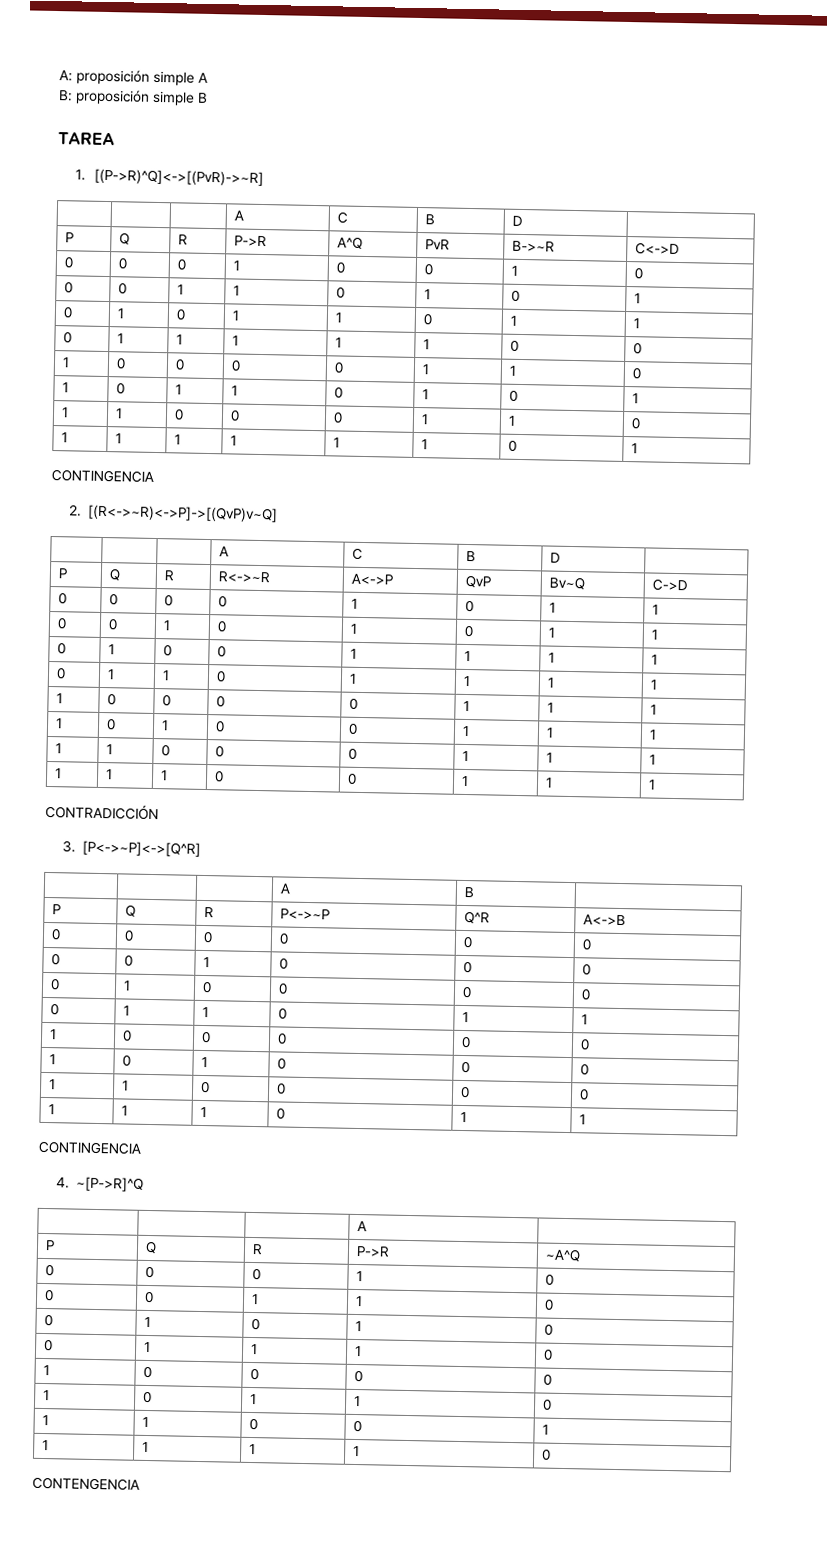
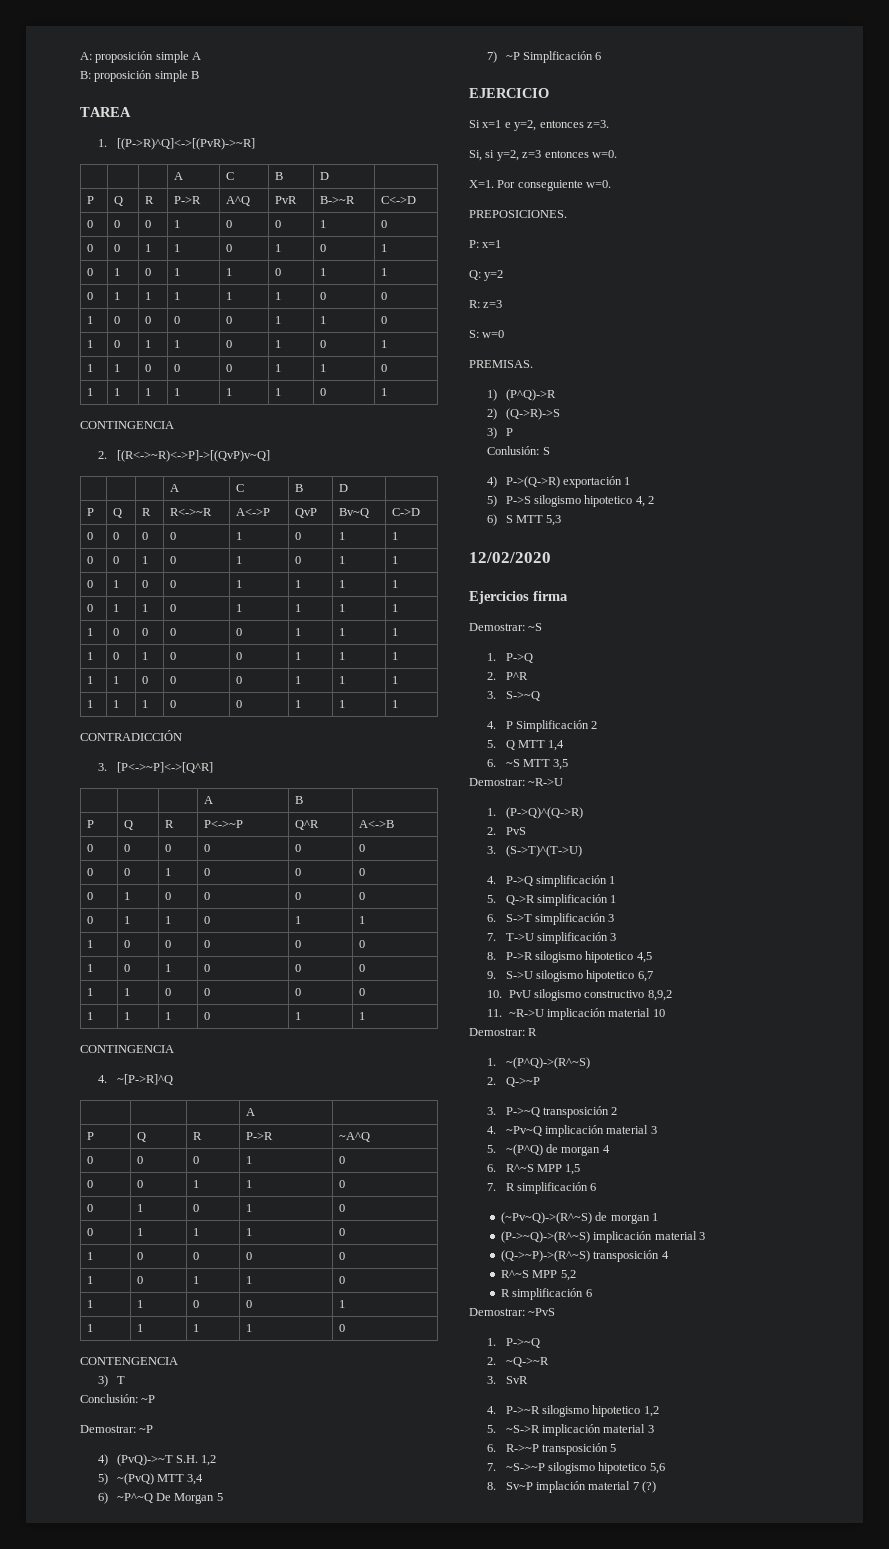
+ 3) T
+ Conclusión: ~P
+ Demostrar: ~P
+ 4) (PvQ)->~T S.H. 1,2
+ 5) ~(PvQ) MTT 3,4
+ 6) ~P^~Q De Morgan 5
+ 7) ~P Simplficación 6
+ EJERCICIO
+ Si x=1 e y=2, entonces z=3.
+ Si, si y=2, z=3 entonces w=0.
+ X=1. Por conseguiente w=0.
+ PREPOSICIONES.
+ P: x=1
+ Q: y=2
+ R: z=3
+ S: w=0
+ PREMISAS.
+ 1) (P^Q)->R
+ 2) (Q->R)->S
+ 3) P
+ Conlusión: S
+ 4) P->(Q->R) exportación 1
+ 5) P->S silogismo hipotetico 4, 2
+ 6) S MTT 5,3
+ 12/02/2020
+ Ejercicios firma
+ Demostrar: ~S
+ 1. P->Q
+ 2. P^R
+ 3. S->~Q
+ 4. P Simplificación 2
+ 5. Q MTT 1,4
+ 6. ~S MTT 3,5
+ Demostrar: ~R->U
+ 1. (P->Q)^(Q->R)
+ 2. PvS
+ 3. (S->T)^(T->U)
+ 4. P->Q simplificación 1
+ 5. Q->R simplificación 1
+ 6. S->T simplificación 3
+ 7. T->U simplificación 3
+ 8. P->R silogismo hipotetico 4,5
+ 9. S->U silogismo hipotetico 6,7
+ 10. PvU silogismo constructivo 8,9,2
+ 11. ~R->U implicación material 10
+ Demostrar: R
+ 1. ~(P^Q)->(R^~S)
+ 2. Q->~P
+ 3. P->~Q transposición 2
+ 4. ~Pv~Q implicación material 3
+ 5. ~(P^Q) de morgan 4
+ 6. R^~S MPP 1,5
+ 7. R simplificación 6
+ (~Pv~Q)->(R^~S) de morgan 1
+ (P->~Q)->(R^~S) implicación material 3
+ (Q->~P)->(R^~S) transposición 4
+ R^~S MPP 5,2
+ R simplificación 6
+ Demostrar: ~PvS
+ 1. P->~Q
+ 2. ~Q->~R
+ 3. SvR
+ 4. P->~R silogismo hipotetico 1,2
+ 5. ~S->R implicación material 3
+ 6. R->~P transposición 5
+ 7. ~S->~P silogismo hipotetico 5,6
+ 8. Sv~P implación material 7 (?)

